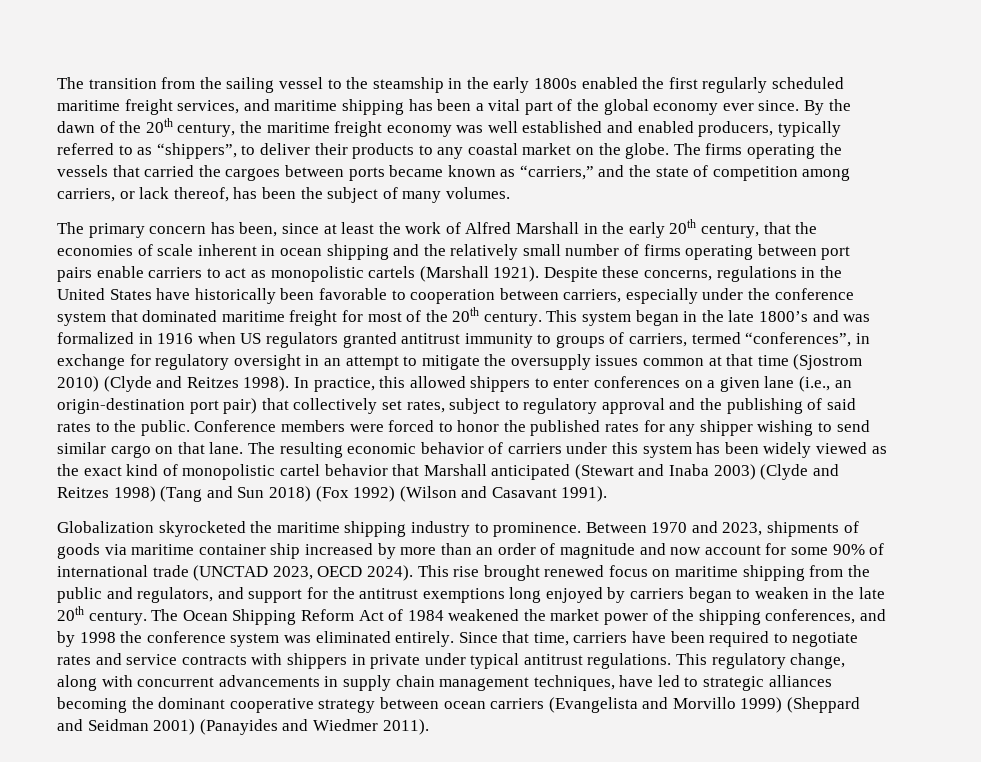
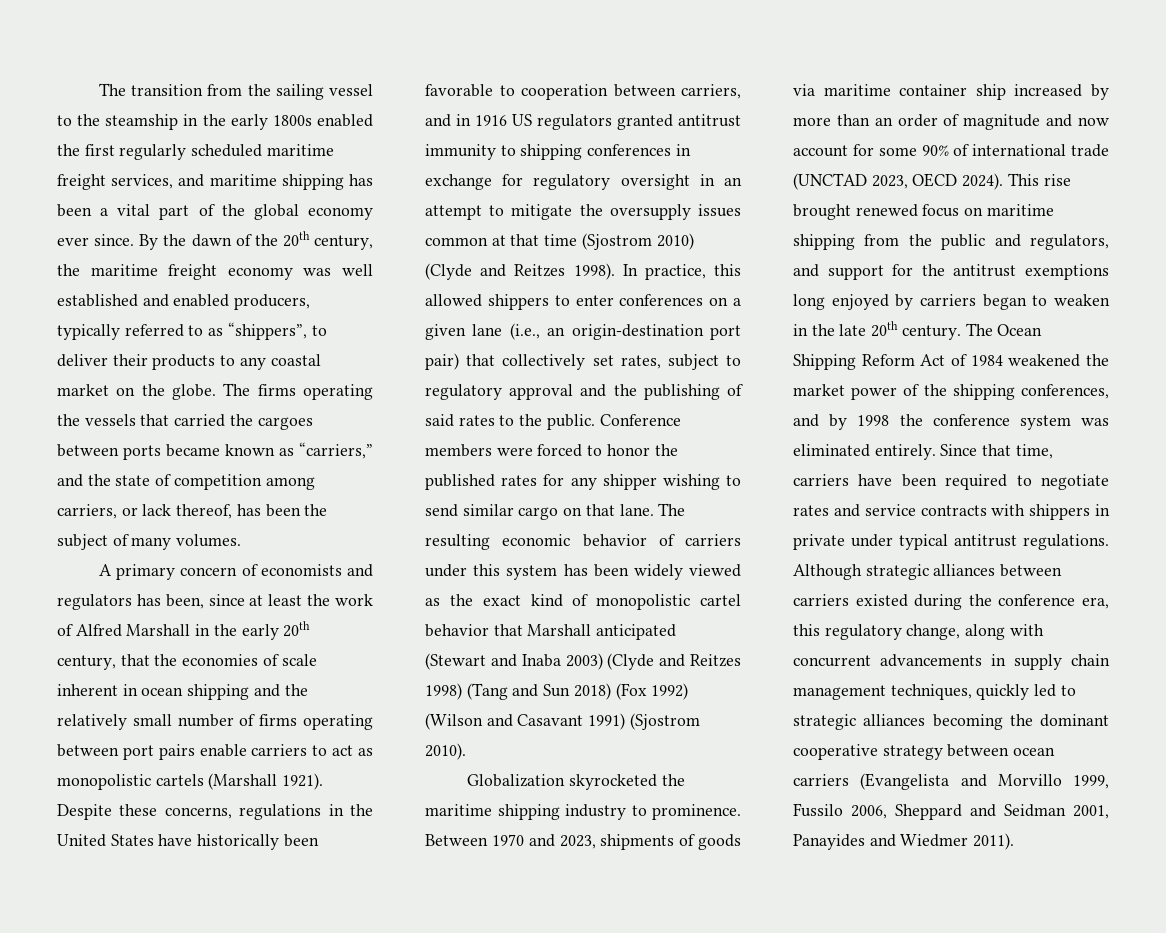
- The primary concern has been, since at least the work of Alfred Marshall in the early 20th century, that the economies of scale inherent in ocean shipping and the relatively small number of firms operating between port pairs enable carriers to act as monopolistic cartels (Marshall 1921).
+ A primary concern of economists and regulators has been, since at least the work of Alfred Marshall in the early 20th century, that the economies of scale inherent in ocean shipping and the relatively small number of firms operating between port pairs enable carriers to act as monopolistic cartels (Marshall 1921).
- Despite these concerns, regulations in the United States have historically been favorable to cooperation between carriers, especially under the conference system that dominated maritime freight for most of the 20th century. This system began in the late 1800’s and was formalized in 1916 when US regulators granted antitrust immunity to groups of carriers, termed “conferences”, in exchange for regulatory oversight in an attempt to mitigate the oversupply issues common at that time (Sjostrom 2010) (Clyde and Reitzes 1998).
+ Despite these concerns, regulations in the United States have historically been favorable to cooperation between carriers, and in 1916 US regulators granted antitrust immunity to shipping conferences in exchange for regulatory oversight in an attempt to mitigate the oversupply issues common at that time (Sjostrom 2010) (Clyde and Reitzes 1998).
- The resulting economic behavior of carriers under this system has been widely viewed as the exact kind of monopolistic cartel behavior that Marshall anticipated (Stewart and Inaba 2003) (Clyde and Reitzes 1998) (Tang and Sun 2018) (Fox 1992) (Wilson and Casavant 1991).
+ The resulting economic behavior of carriers under this system has been widely viewed as the exact kind of monopolistic cartel behavior that Marshall anticipated (Stewart and Inaba 2003) (Clyde and Reitzes 1998) (Tang and Sun 2018) (Fox 1992) (Wilson and Casavant 1991) (Sjostrom 2010).
- This regulatory change, along with concurrent advancements in supply chain management techniques, have led to strategic alliances becoming the dominant cooperative strategy between ocean carriers (Evangelista and Morvillo 1999) (Sheppard and Seidman 2001) (Panayides and Wiedmer 2011).
+ Although strategic alliances between carriers existed during the conference era, this regulatory change, along with concurrent advancements in supply chain management techniques, quickly led to strategic alliances becoming the dominant cooperative strategy between ocean carriers (Evangelista and Morvillo 1999, Fussilo 2006, Sheppard and Seidman 2001, Panayides and Wiedmer 2011).

